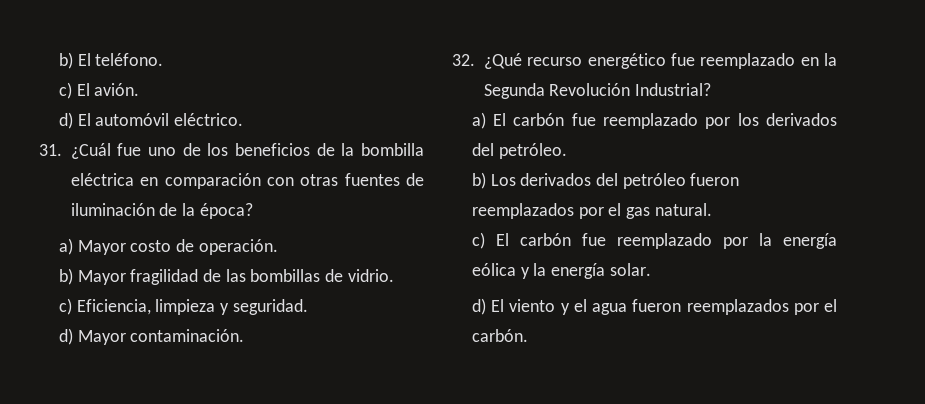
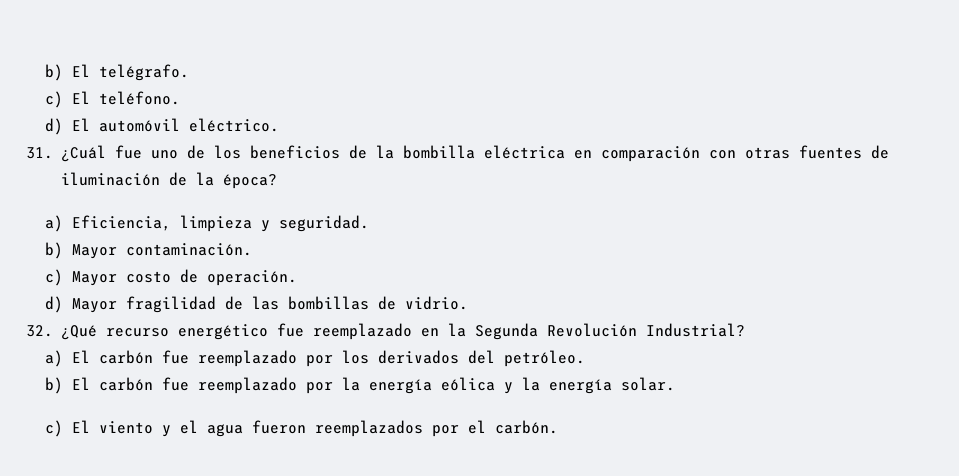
- b) El teléfono.
- c) El avión.
+ b) El telégrafo.
+ c) El teléfono.
- a) Mayor costo de operación.
+ a) Eficiencia, limpieza y seguridad.
+ b) Mayor contaminación.
+ c) Mayor costo de operación.
- b) Mayor fragilidad de las bombillas de vidrio.
+ d) Mayor fragilidad de las bombillas de vidrio.
- c) Eficiencia, limpieza y seguridad.
- d) Mayor contaminación.
- b) Los derivados del petróleo fueron reemplazados por el gas natural.
- c) El carbón fue reemplazado por la energía eólica y la energía solar.
+ b) El carbón fue reemplazado por la energía eólica y la energía solar.
- d) El viento y el agua fueron reemplazados por el carbón.
+ c) El viento y el agua fueron reemplazados por el carbón.

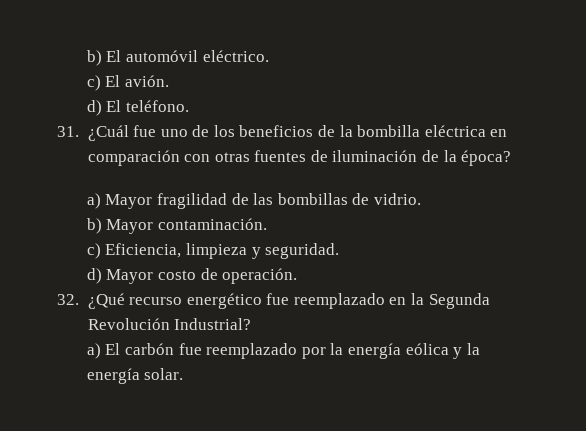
- b) El telégrafo.
- c) El teléfono.
+ b) El automóvil eléctrico.
+ c) El avión.
- d) El automóvil eléctrico.
+ d) El teléfono.
- a) Eficiencia, limpieza y seguridad.
- b) Mayor contaminación.
- c) Mayor costo de operación.
- d) Mayor fragilidad de las bombillas de vidrio.
+ a) Mayor fragilidad de las bombillas de vidrio.
+ b) Mayor contaminación.
+ c) Eficiencia, limpieza y seguridad.
+ d) Mayor costo de operación.
- a) El carbón fue reemplazado por los derivados del petróleo.
- b) El carbón fue reemplazado por la energía eólica y la energía solar.
+ a) El carbón fue reemplazado por la energía eólica y la energía solar.
- c) El viento y el agua fueron reemplazados por el carbón.

